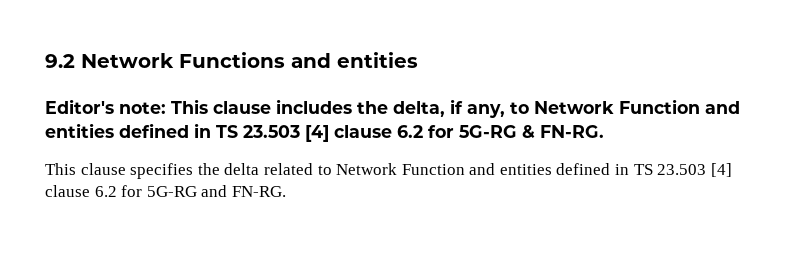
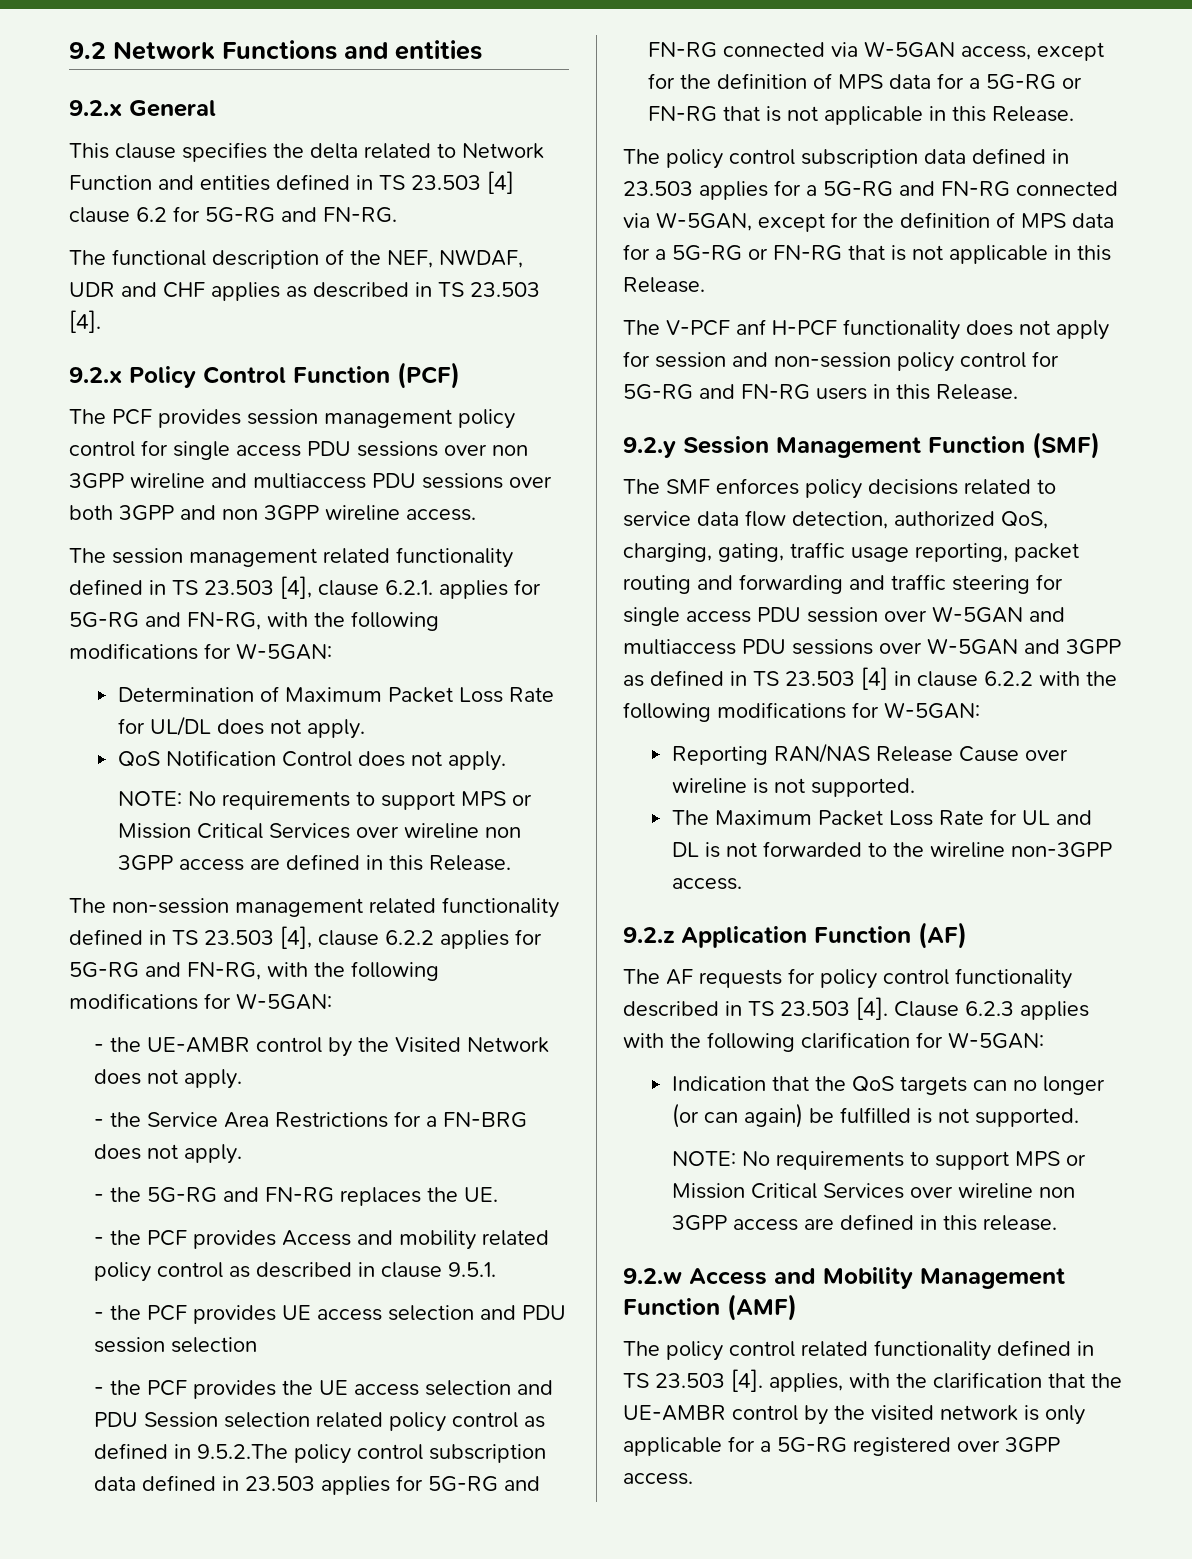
- Editor's note: This clause includes the delta, if any, to Network Function and entities defined in TS 23.503 [4] clause 6.2 for 5G-RG & FN-RG.
+ 9.2.x General
+ The functional description of the NEF, NWDAF, UDR and CHF applies as described in TS 23.503 [4].
+ 9.2.x Policy Control Function (PCF)
+ The PCF provides session management policy control for single access PDU sessions over non 3GPP wireline and multiaccess PDU sessions over both 3GPP and non 3GPP wireline access.
+ The session management related functionality defined in TS 23.503 [4], clause 6.2.1. applies for 5G-RG and FN-RG, with the following modifications for W-5GAN:
+ Determination of Maximum Packet Loss Rate for UL/DL does not apply.
+ QoS Notification Control does not apply.
+ NOTE: No requirements to support MPS or Mission Critical Services over wireline non 3GPP access are defined in this Release.
+ The non-session management related functionality defined in TS 23.503 [4], clause 6.2.2 applies for 5G-RG and FN-RG, with the following modifications for W-5GAN:
+ - the UE-AMBR control by the Visited Network does not apply.
+ - the Service Area Restrictions for a FN-BRG does not apply.
+ - the 5G-RG and FN-RG replaces the UE.
+ - the PCF provides Access and mobility related policy control as described in clause 9.5.1.
+ - the PCF provides UE access selection and PDU session selection
+ - the PCF provides the UE access selection and PDU Session selection related policy control as defined in 9.5.2.The policy control subscription data defined in 23.503 applies for 5G-RG and FN-RG connected via W-5GAN access, except for the definition of MPS data for a 5G-RG or FN-RG that is not applicable in this Release.
+ The policy control subscription data defined in 23.503 applies for a 5G-RG and FN-RG connected via W-5GAN, except for the definition of MPS data for a 5G-RG or FN-RG that is not applicable in this Release.
+ The V-PCF anf H-PCF functionality does not apply for session and non-session policy control for 5G-RG and FN-RG users in this Release.
+ 9.2.y Session Management Function (SMF)
+ The SMF enforces policy decisions related to service data flow detection, authorized QoS, charging, gating, traffic usage reporting, packet routing and forwarding and traffic steering for single access PDU session over W-5GAN and multiaccess PDU sessions over W-5GAN and 3GPP as defined in TS 23.503 [4] in clause 6.2.2 with the following modifications for W-5GAN:
+ Reporting RAN/NAS Release Cause over wireline is not supported.
+ The Maximum Packet Loss Rate for UL and DL is not forwarded to the wireline non-3GPP access.
+ 9.2.z Application Function (AF)
+ The AF requests for policy control functionality described in TS 23.503 [4]. Clause 6.2.3 applies with the following clarification for W-5GAN:
+ Indication that the QoS targets can no longer (or can again) be fulfilled is not supported.
+ NOTE: No requirements to support MPS or Mission Critical Services over wireline non 3GPP access are defined in this release.
+ 9.2.w Access and Mobility Management Function (AMF)
+ The policy control related functionality defined in TS 23.503 [4]. applies, with the clarification that the UE-AMBR control by the visited network is only applicable for a 5G-RG registered over 3GPP access.

